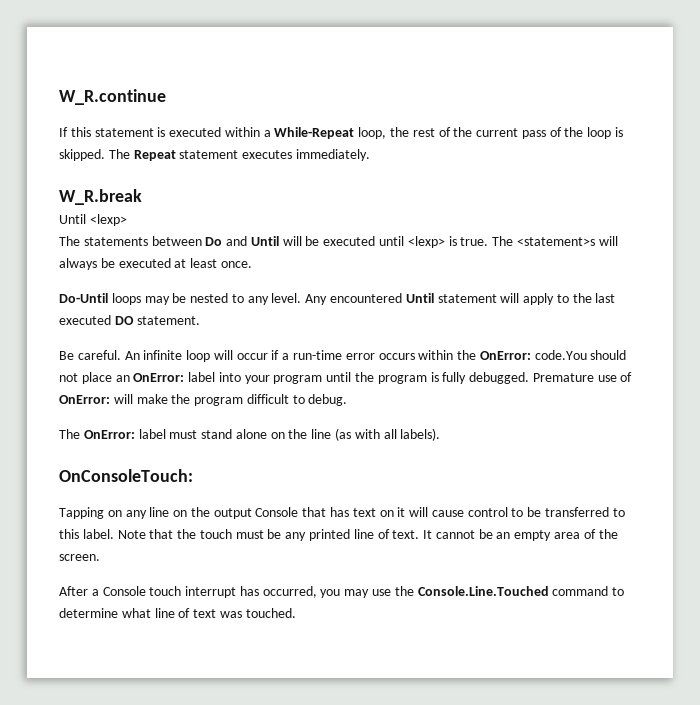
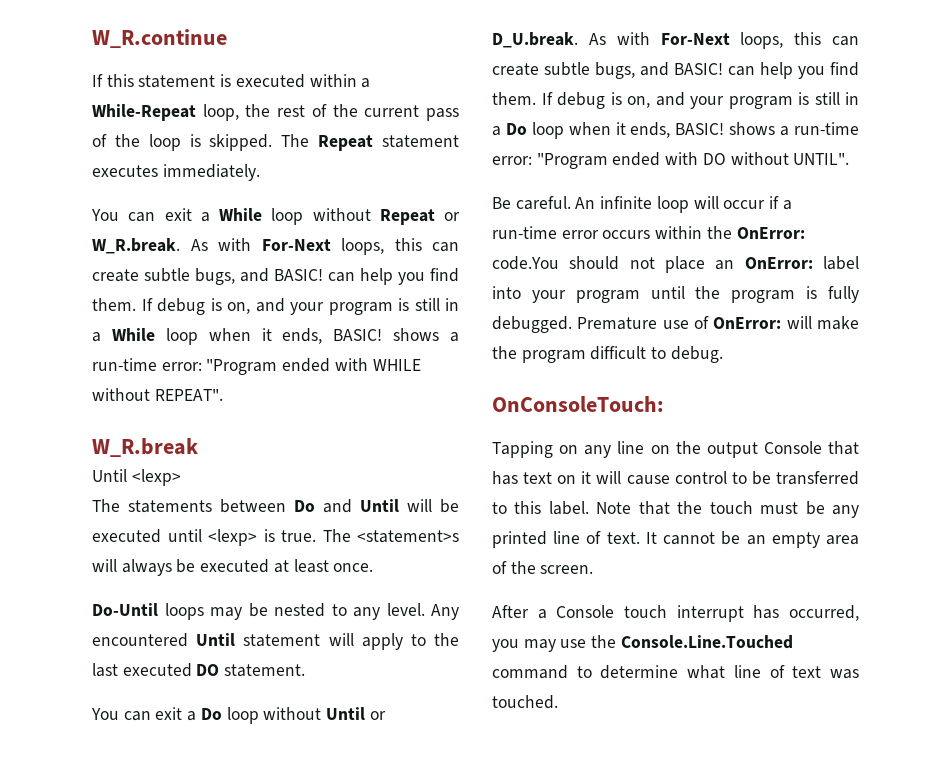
+ You can exit a While loop without Repeat or W_R.break. As with For-Next loops, this can create subtle bugs, and BASIC! can help you find them. If debug is on, and your program is still in a While loop when it ends, BASIC! shows a run-time error: "Program ended with WHILE without REPEAT".
+ You can exit a Do loop without Until or D_U.break. As with For-Next loops, this can create subtle bugs, and BASIC! can help you find them. If debug is on, and your program is still in a Do loop when it ends, BASIC! shows a run-time error: "Program ended with DO without UNTIL".
- The OnError: label must stand alone on the line (as with all labels).

